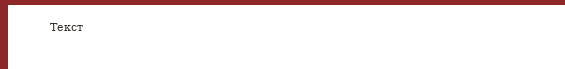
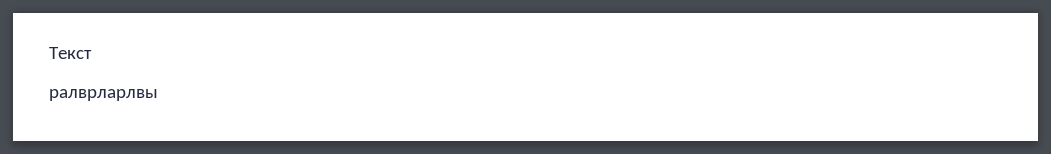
+ ралврларлвы

